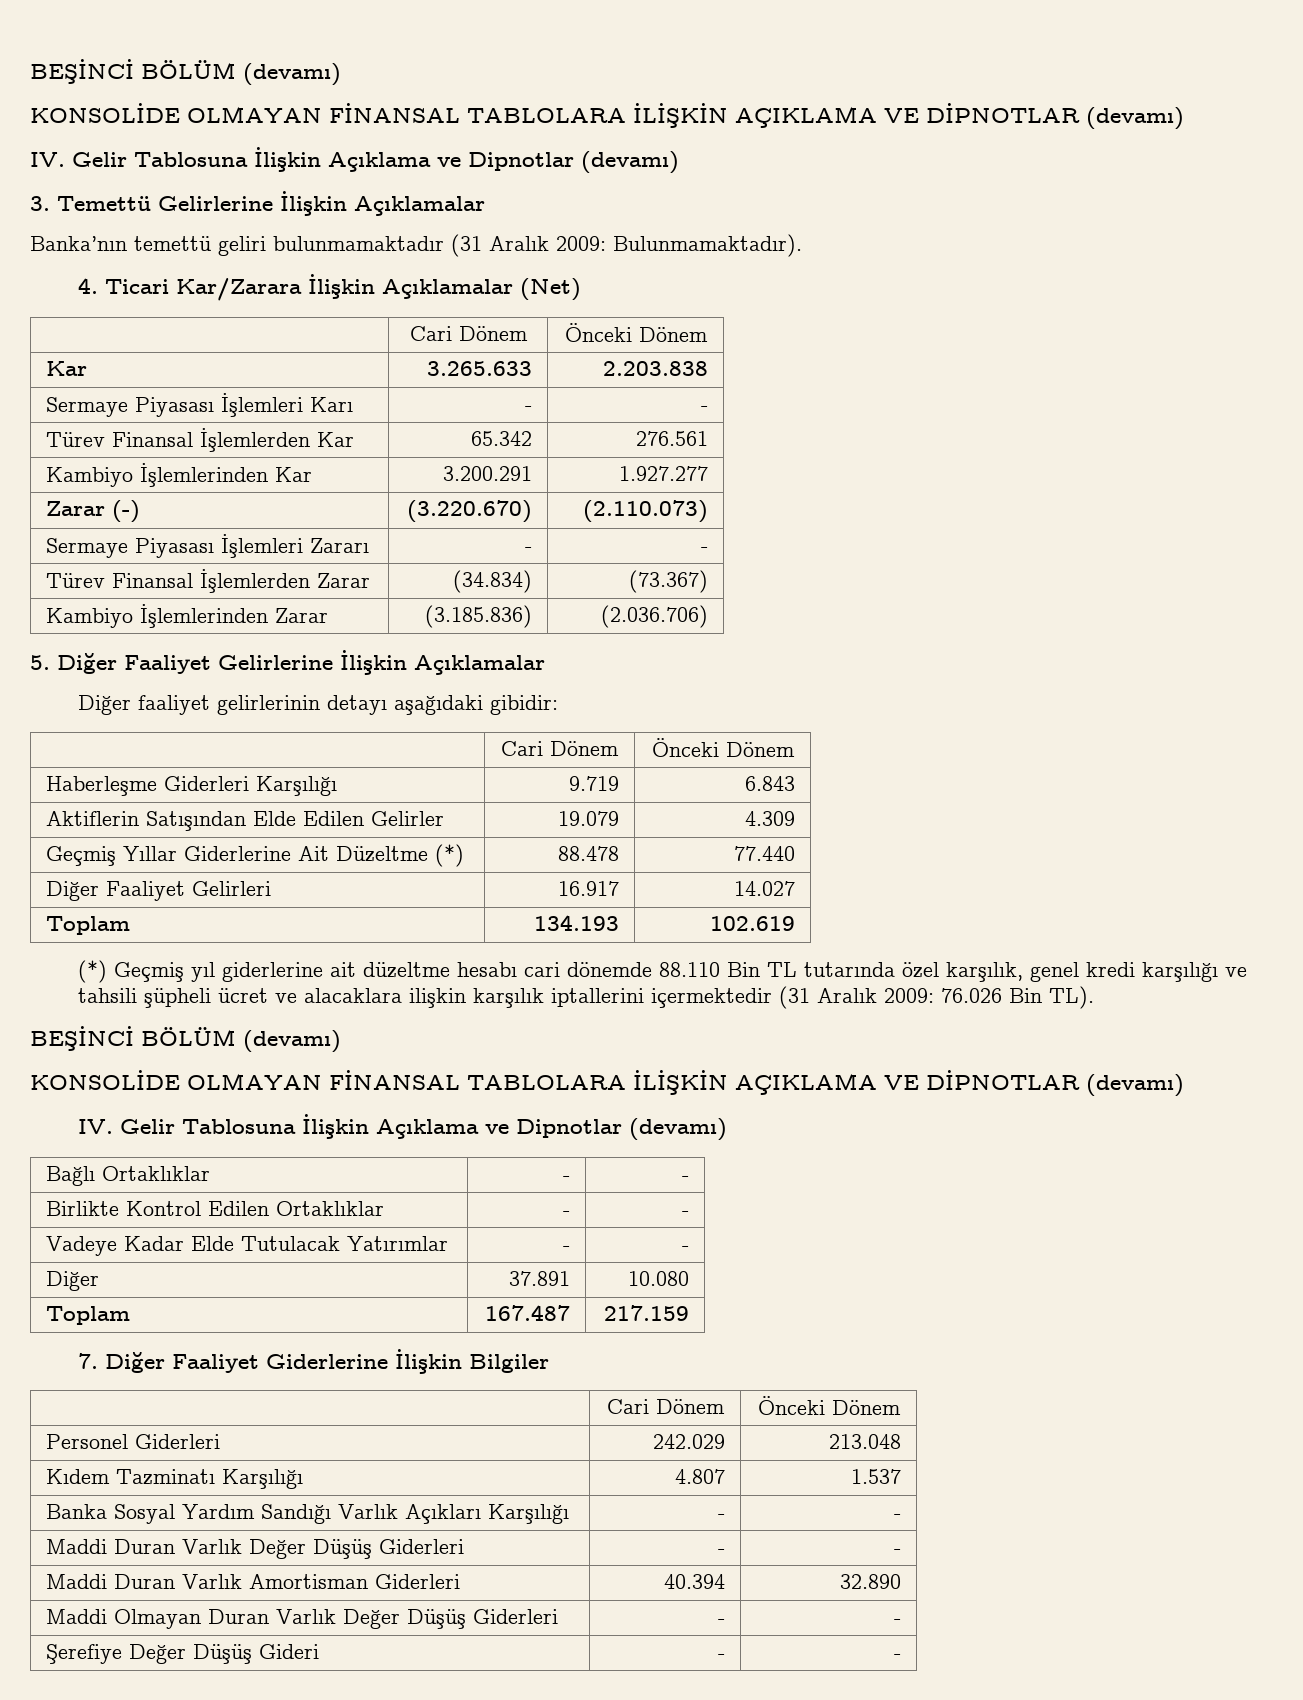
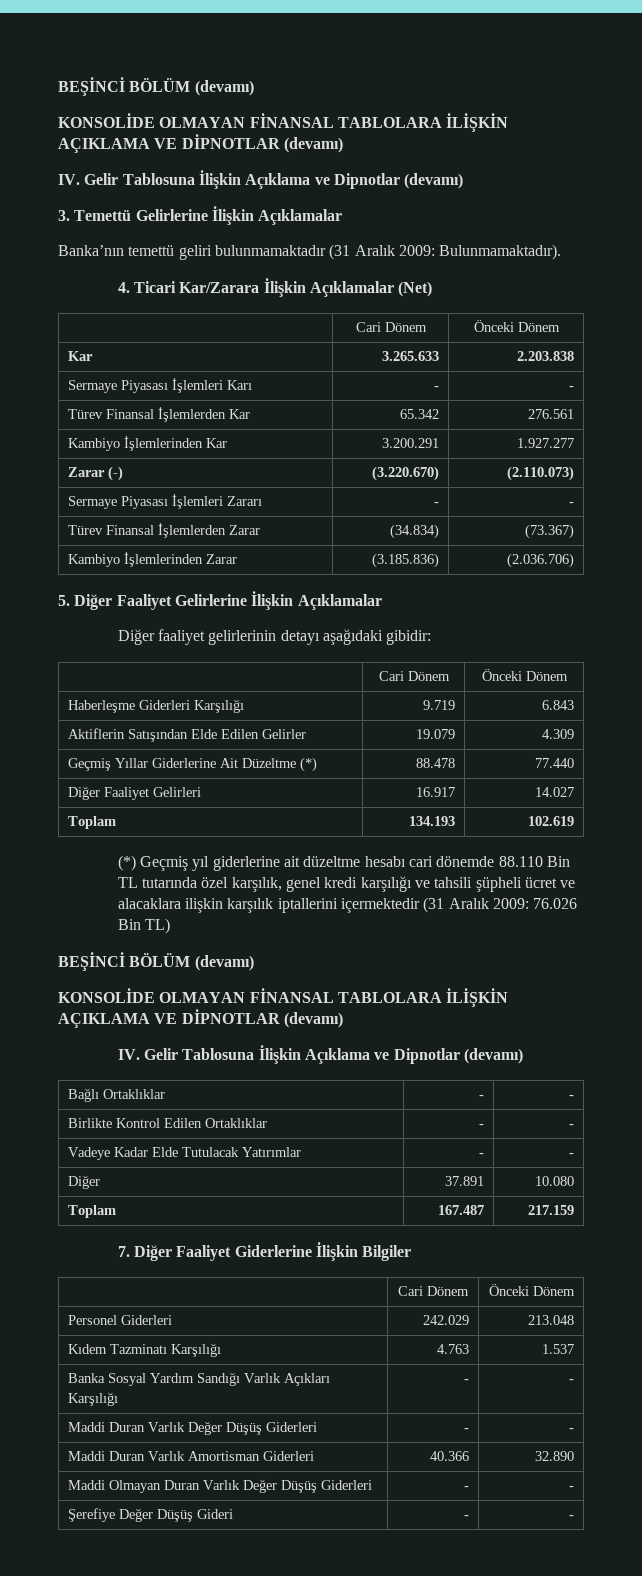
- (*) Geçmiş yıl giderlerine ait düzeltme hesabı cari dönemde 88.110 Bin TL tutarında özel karşılık, genel kredi karşılığı ve tahsili şüpheli ücret ve alacaklara ilişkin karşılık iptallerini içermektedir (31 Aralık 2009: 76.026 Bin TL).
+ (*) Geçmiş yıl giderlerine ait düzeltme hesabı cari dönemde 88.110 Bin TL tutarında özel karşılık, genel kredi karşılığı ve tahsili şüpheli ücret ve alacaklara ilişkin karşılık iptallerini içermektedir (31 Aralık 2009: 76.026 Bin TL)
- Kıdem Tazminatı Karşılığı | 4.807 | 1.537
+ Kıdem Tazminatı Karşılığı | 4.763 | 1.537
- Maddi Duran Varlık Amortisman Giderleri | 40.394 | 32.890
+ Maddi Duran Varlık Amortisman Giderleri | 40.366 | 32.890

